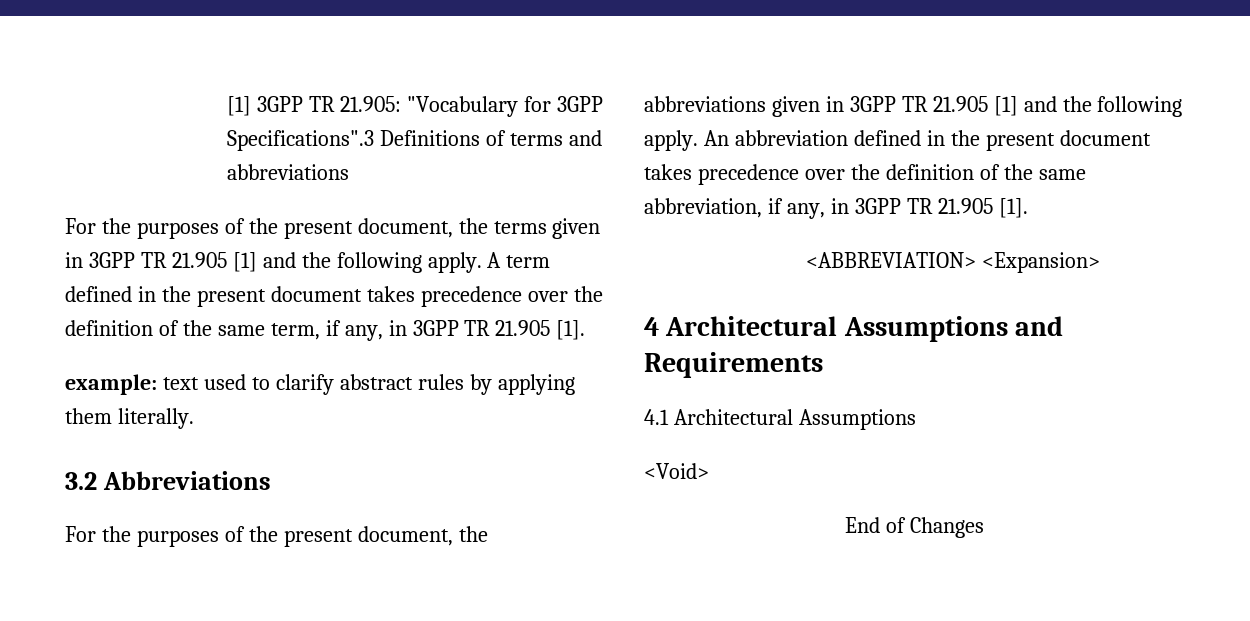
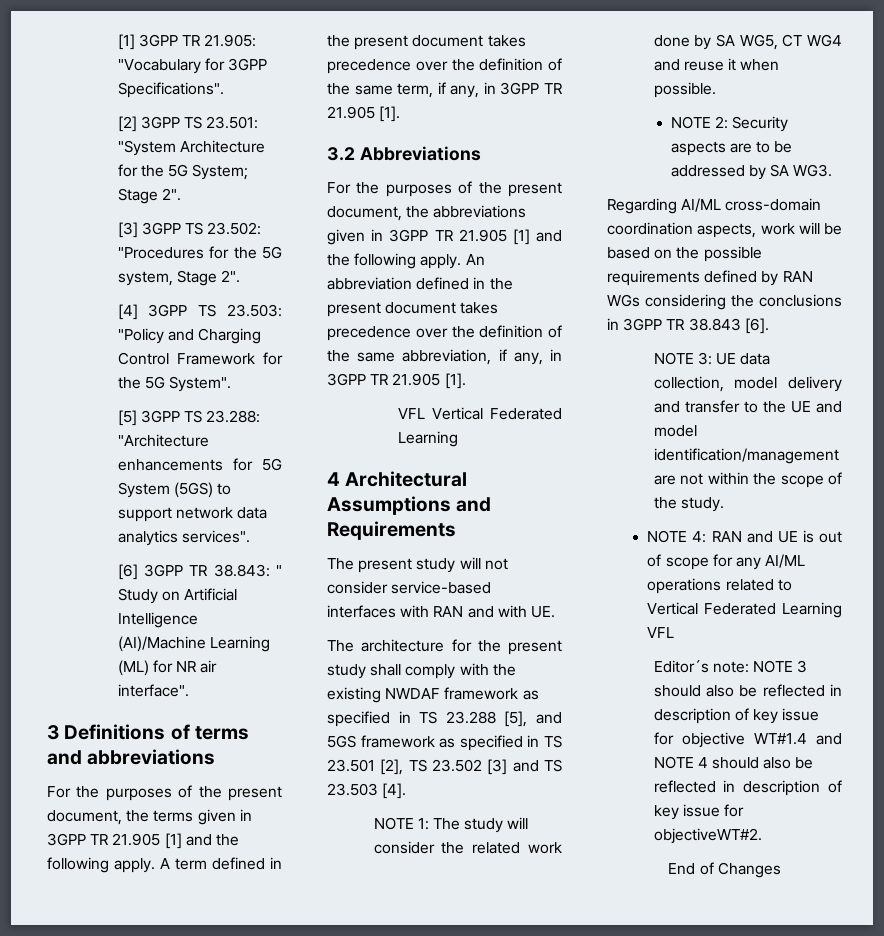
- [1] 3GPP TR 21.905: "Vocabulary for 3GPP Specifications".3 Definitions of terms and abbreviations
+ [1] 3GPP TR 21.905: "Vocabulary for 3GPP Specifications".
+ [2] 3GPP TS 23.501: "System Architecture for the 5G System; Stage 2".
+ [3] 3GPP TS 23.502: "Procedures for the 5G system, Stage 2".
+ [4] 3GPP TS 23.503: "Policy and Charging Control Framework for the 5G System".
+ [5] 3GPP TS 23.288: "Architecture enhancements for 5G System (5GS) to support network data analytics services".
+ [6] 3GPP TR 38.843: " Study on Artificial Intelligence (AI)/Machine Learning (ML) for NR air interface".
+ 3 Definitions of terms and abbreviations
- example: text used to clarify abstract rules by applying them literally.
- <ABBREVIATION> <Expansion>
+ VFL Vertical Federated Learning
- 4.1 Architectural Assumptions
- <Void>
+ The present study will not consider service-based interfaces with RAN and with UE.
+ The architecture for the present study shall comply with the existing NWDAF framework as specified in TS 23.288 [5], and 5GS framework as specified in TS 23.501 [2], TS 23.502 [3] and TS 23.503 [4].
+ NOTE 1: The study will consider the related work done by SA WG5, CT WG4 and reuse it when possible.
+ NOTE 2: Security aspects are to be addressed by SA WG3.
+ Regarding AI/ML cross-domain coordination aspects, work will be based on the possible requirements defined by RAN WGs considering the conclusions in 3GPP TR 38.843 [6].
+ NOTE 3: UE data collection, model delivery and transfer to the UE and model identification/management are not within the scope of the study.
+ NOTE 4: RAN and UE is out of scope for any AI/ML operations related to Vertical Federated Learning VFL
+ Editor´s note: NOTE 3 should also be reflected in description of key issue for objective WT#1.4 and NOTE 4 should also be reflected in description of key issue for objectiveWT#2.

